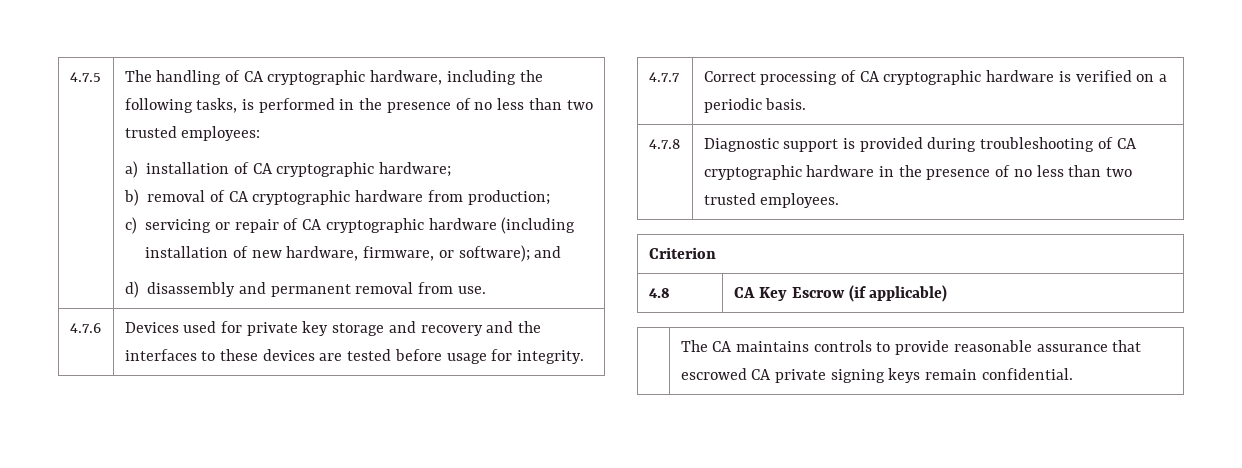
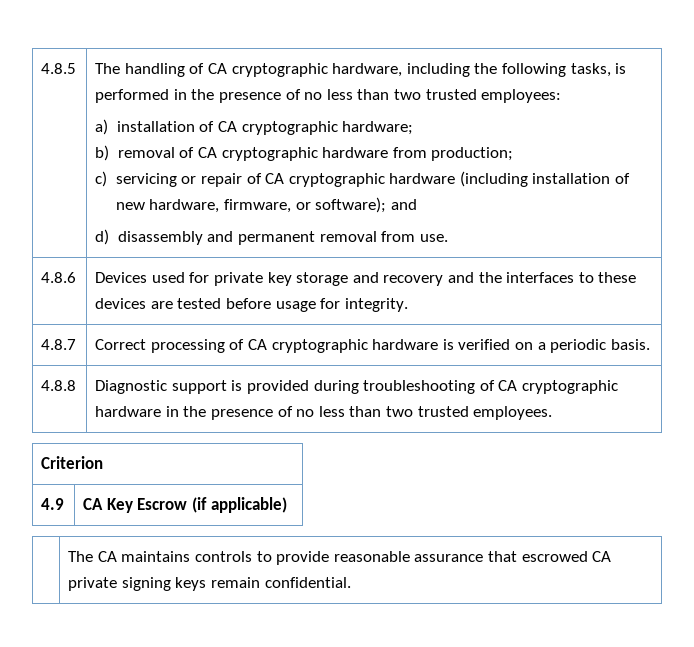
- 4.7.5
+ 4.8.5
- 4.7.6 | Devices used for private key storage and recovery and the interfaces to these devices are tested before usage for integrity.
+ 4.8.6 | Devices used for private key storage and recovery and the interfaces to these devices are tested before usage for integrity.
- 4.7.7 | Correct processing of CA cryptographic hardware is verified on a periodic basis.
+ 4.8.7 | Correct processing of CA cryptographic hardware is verified on a periodic basis.
- 4.7.8 | Diagnostic support is provided during troubleshooting of CA cryptographic hardware in the presence of no less than two trusted employees.
+ 4.8.8 | Diagnostic support is provided during troubleshooting of CA cryptographic hardware in the presence of no less than two trusted employees.
- 4.8 | CA Key Escrow (if applicable)
+ 4.9 | CA Key Escrow (if applicable)

